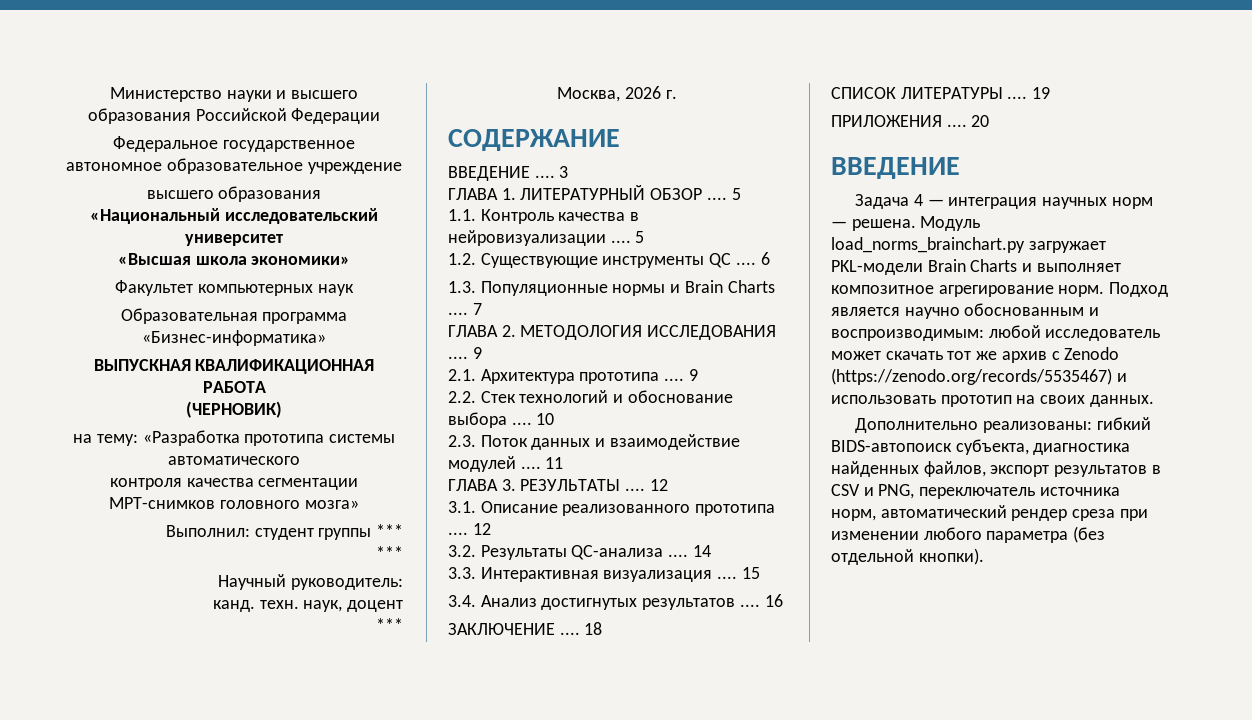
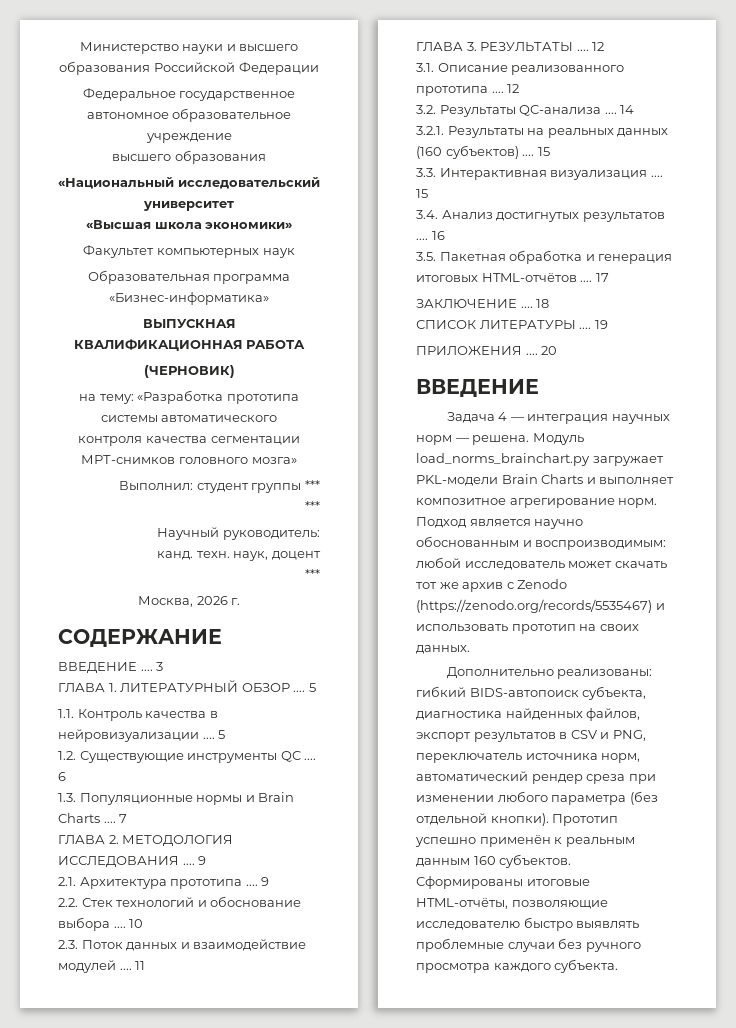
+ 3.2.1. Результаты на реальных данных (160 субъектов) .... 15
+ 3.5. Пакетная обработка и генерация итоговых HTML-отчётов .... 17
+ Прототип успешно применён к реальным данным 160 субъектов. Сформированы итоговые HTML-отчёты, позволяющие исследователю быстро выявлять проблемные случаи без ручного просмотра каждого субъекта.

